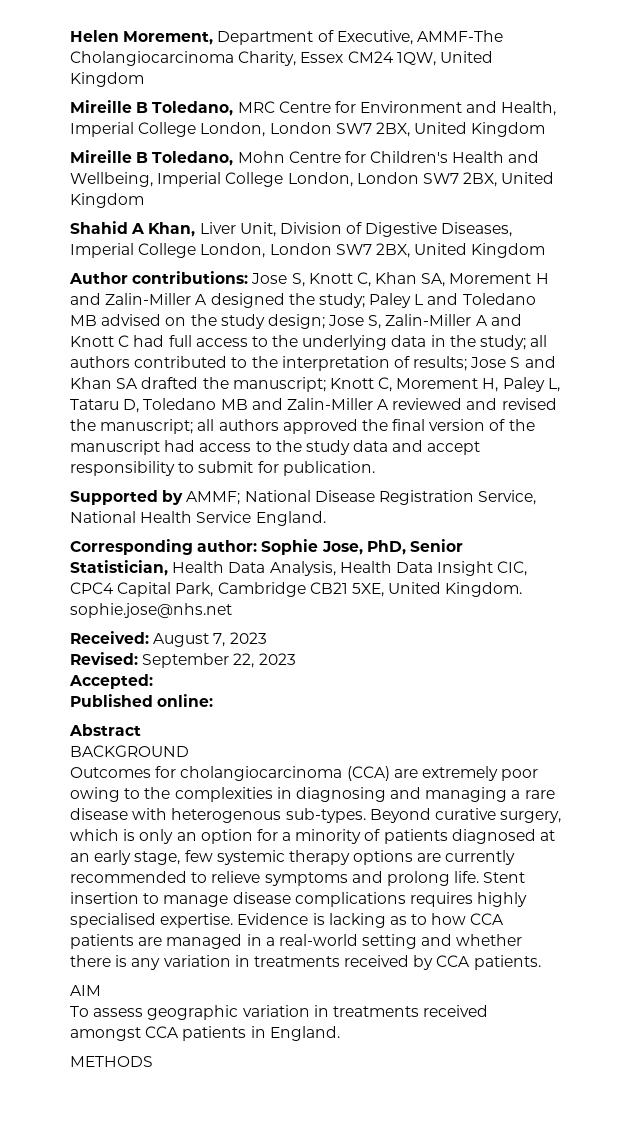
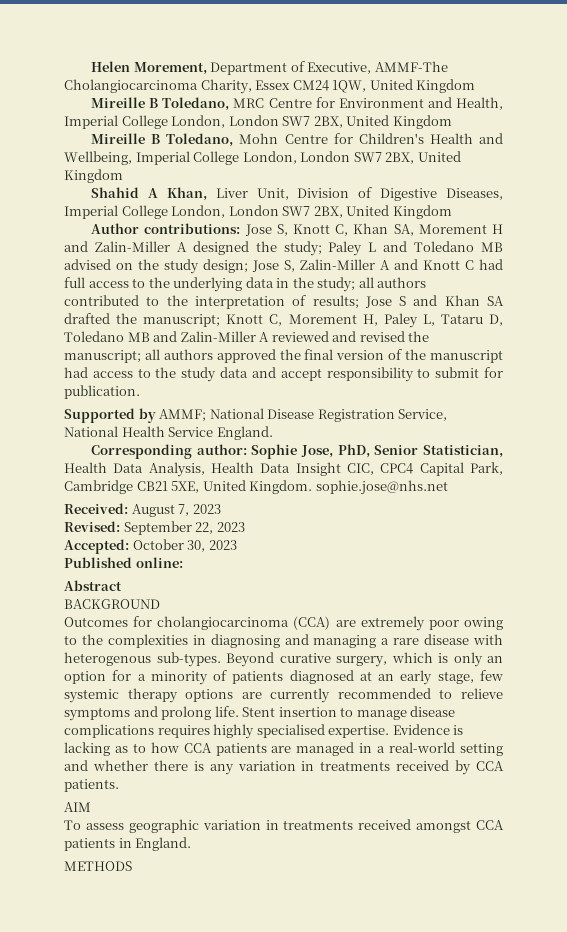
- Accepted:
+ Accepted: October 30, 2023

